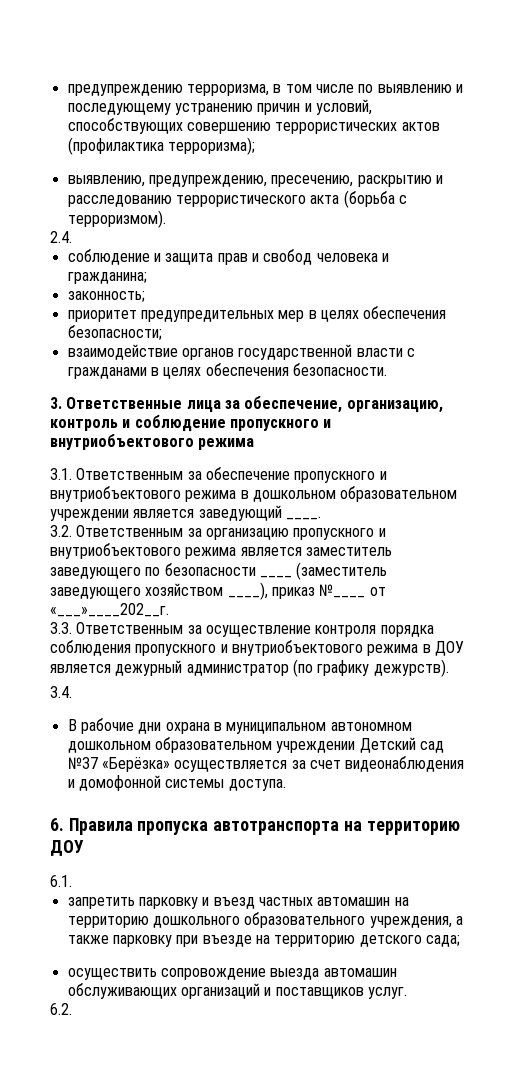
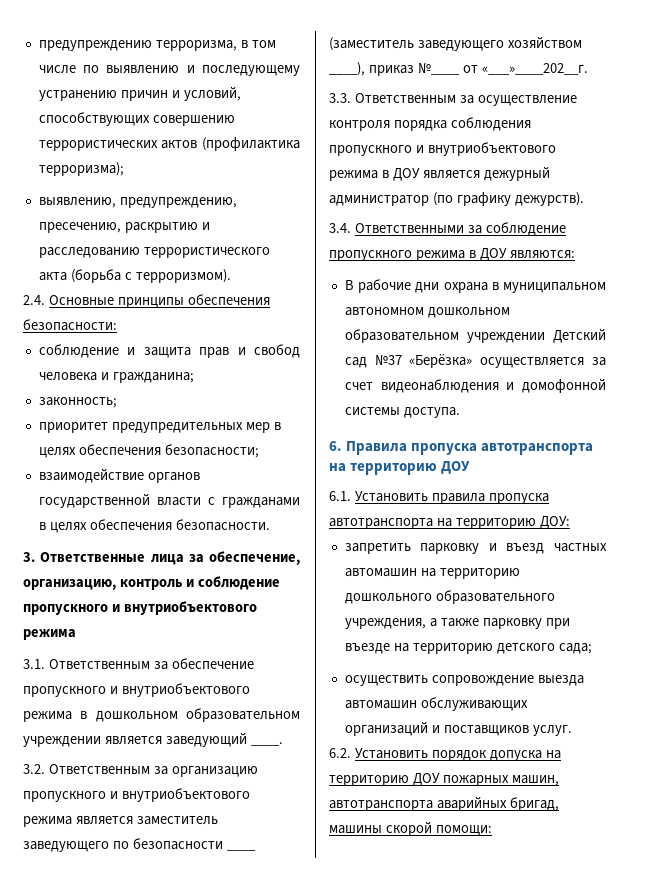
- 2.4.
+ 2.4. Основные принципы обеспечения безопасности:
- 3.4.
+ 3.4. Ответственными за соблюдение пропускного режима в ДОУ являются:
- 6.1.
+ 6.1. Установить правила пропуска автотранспорта на территорию ДОУ:
- 6.2.
+ 6.2. Установить порядок допуска на территорию ДОУ пожарных машин, автотранспорта аварийных бригад, машины скорой помощи:

